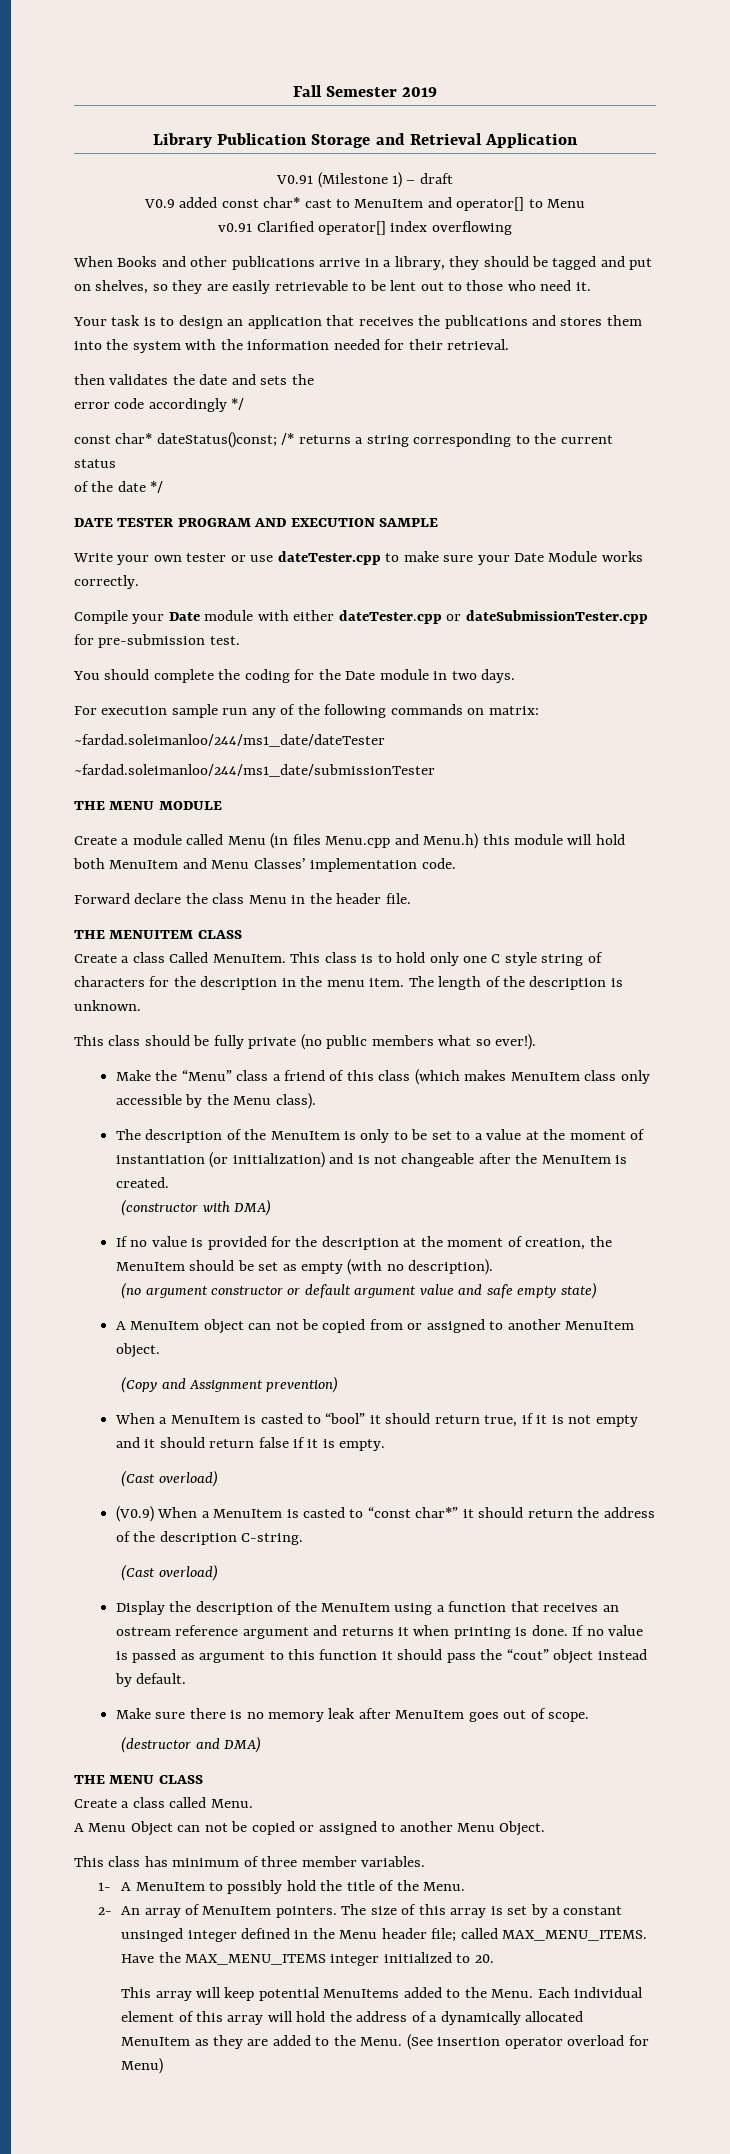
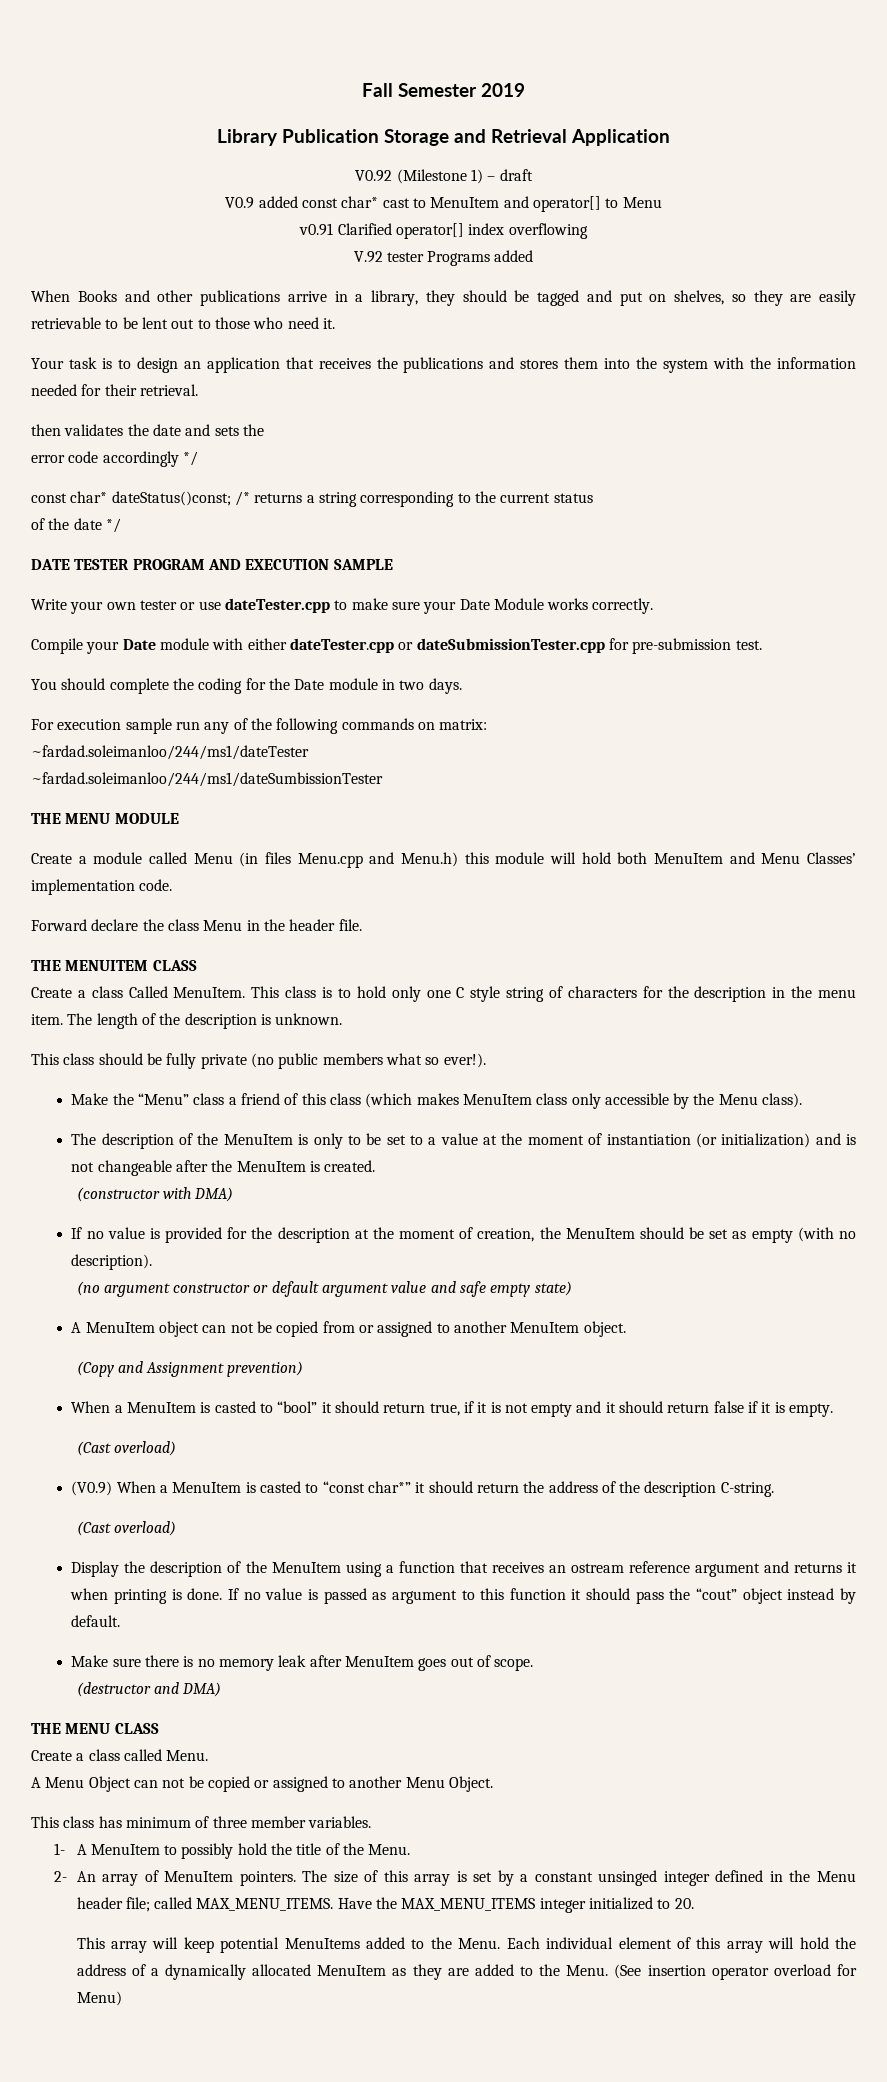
- V0.91 (Milestone 1) – draft
+ V0.92 (Milestone 1) – draft
+ V.92 tester Programs added
- ~fardad.soleimanloo/244/ms1_date/dateTester
- ~fardad.soleimanloo/244/ms1_date/submissionTester
+ ~fardad.soleimanloo/244/ms1/dateTester
+ ~fardad.soleimanloo/244/ms1/dateSumbissionTester

